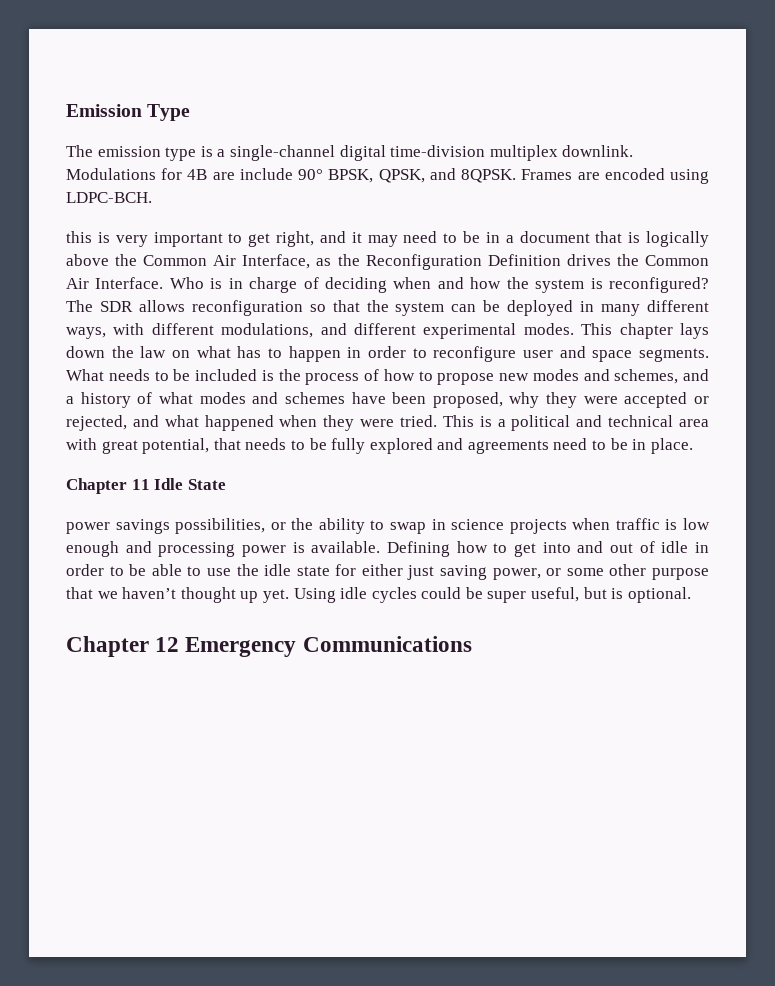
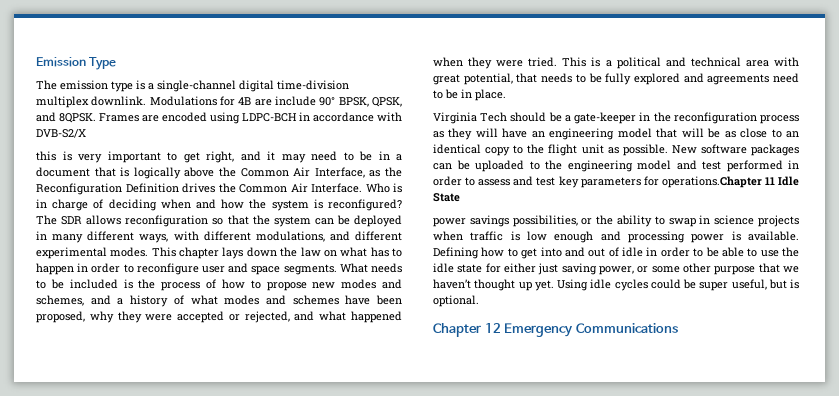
- Frames are encoded using LDPC-BCH.
+ Frames are encoded using LDPC-BCH in accordance with DVB-S2/X
- Chapter 11 Idle State
+ Virginia Tech should be a gate-keeper in the reconfiguration process as they will have an engineering model that will be as close to an identical copy to the flight unit as possible. New software packages can be uploaded to the engineering model and test performed in order to assess and test key parameters for operations.Chapter 11 Idle State

